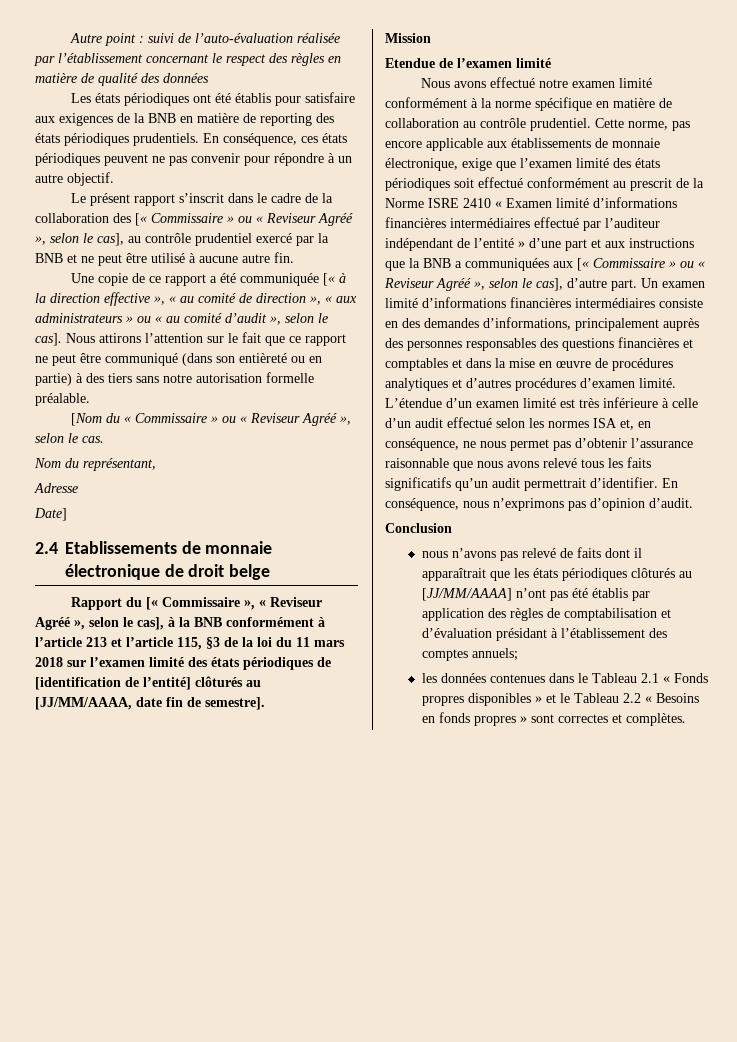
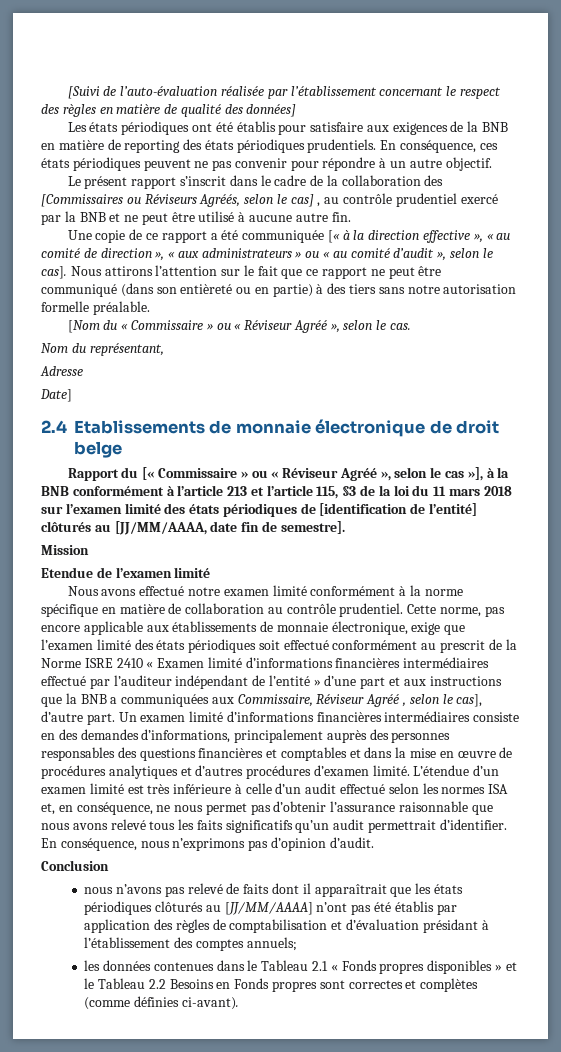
- Autre point : suivi de l’auto-évaluation réalisée par l’établissement concernant le respect des règles en matière de qualité des données
+ [Suivi de l’auto-évaluation réalisée par l’établissement concernant le respect des règles en matière de qualité des données]
- Le présent rapport s’inscrit dans le cadre de la collaboration des [« Commissaire » ou « Reviseur Agréé », selon le cas], au contrôle prudentiel exercé par la BNB et ne peut être utilisé à aucune autre fin.
+ Le présent rapport s’inscrit dans le cadre de la collaboration des [Commissaires ou Réviseurs Agréés, selon le cas] , au contrôle prudentiel exercé par la BNB et ne peut être utilisé à aucune autre fin.
- [Nom du « Commissaire » ou « Reviseur Agréé », selon le cas.
+ [Nom du « Commissaire » ou « Réviseur Agréé », selon le cas.
- Rapport du [« Commissaire », « Reviseur Agréé », selon le cas], à la BNB conformément à l’article 213 et l’article 115, §3 de la loi du 11 mars 2018 sur l’examen limité des états périodiques de [identification de l’entité] clôturés au [JJ/MM/AAAA, date fin de semestre].
+ Rapport du [« Commissaire » ou « Réviseur Agréé », selon le cas »], à la BNB conformément à l’article 213 et l’article 115, §3 de la loi du 11 mars 2018 sur l’examen limité des états périodiques de [identification de l’entité] clôturés au [JJ/MM/AAAA, date fin de semestre].
- Cette norme, pas encore applicable aux établissements de monnaie électronique, exige que l’examen limité des états périodiques soit effectué conformément au prescrit de la Norme ISRE 2410 « Examen limité d’informations financières intermédiaires effectué par l’auditeur indépendant de l’entité » d’une part et aux instructions que la BNB a communiquées aux [« Commissaire » ou « Reviseur Agréé », selon le cas], d’autre part.
+ Cette norme, pas encore applicable aux établissements de monnaie électronique, exige que l’examen limité des états périodiques soit effectué conformément au prescrit de la Norme ISRE 2410 « Examen limité d’informations financières intermédiaires effectué par l’auditeur indépendant de l’entité » d’une part et aux instructions que la BNB a communiquées aux Commissaire, Réviseur Agréé , selon le cas], d’autre part.
- les données contenues dans le Tableau 2.1 « Fonds propres disponibles » et le Tableau 2.2 « Besoins en fonds propres » sont correctes et complètes.
+ les données contenues dans le Tableau 2.1 « Fonds propres disponibles » et le Tableau 2.2 Besoins en Fonds propres sont correctes et complètes (comme définies ci-avant).

